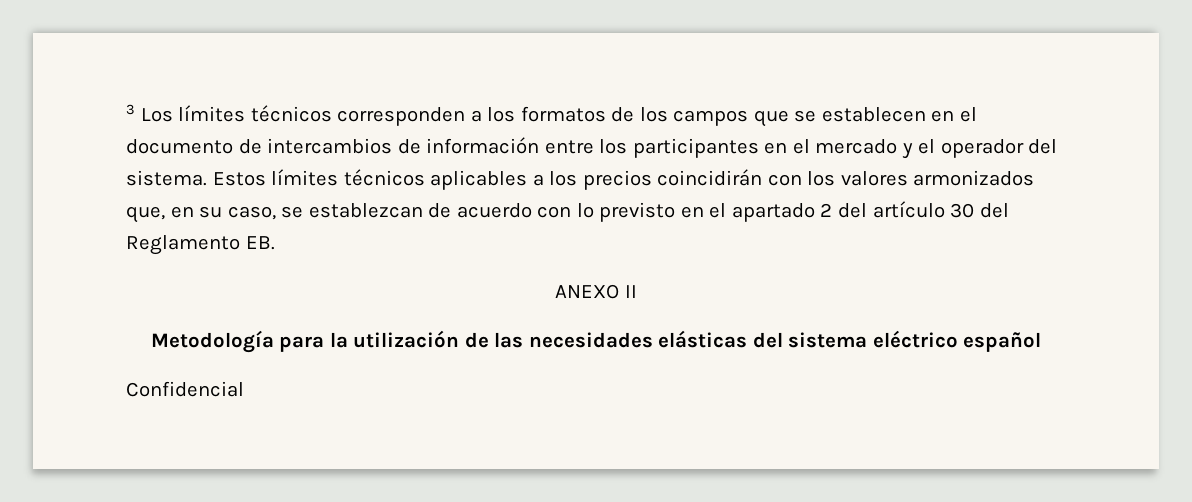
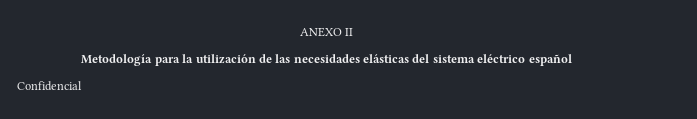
- 3 Los límites técnicos corresponden a los formatos de los campos que se establecen en el documento de intercambios de información entre los participantes en el mercado y el operador del sistema. Estos límites técnicos aplicables a los precios coincidirán con los valores armonizados que, en su caso, se establezcan de acuerdo con lo previsto en el apartado 2 del artículo 30 del Reglamento EB.

